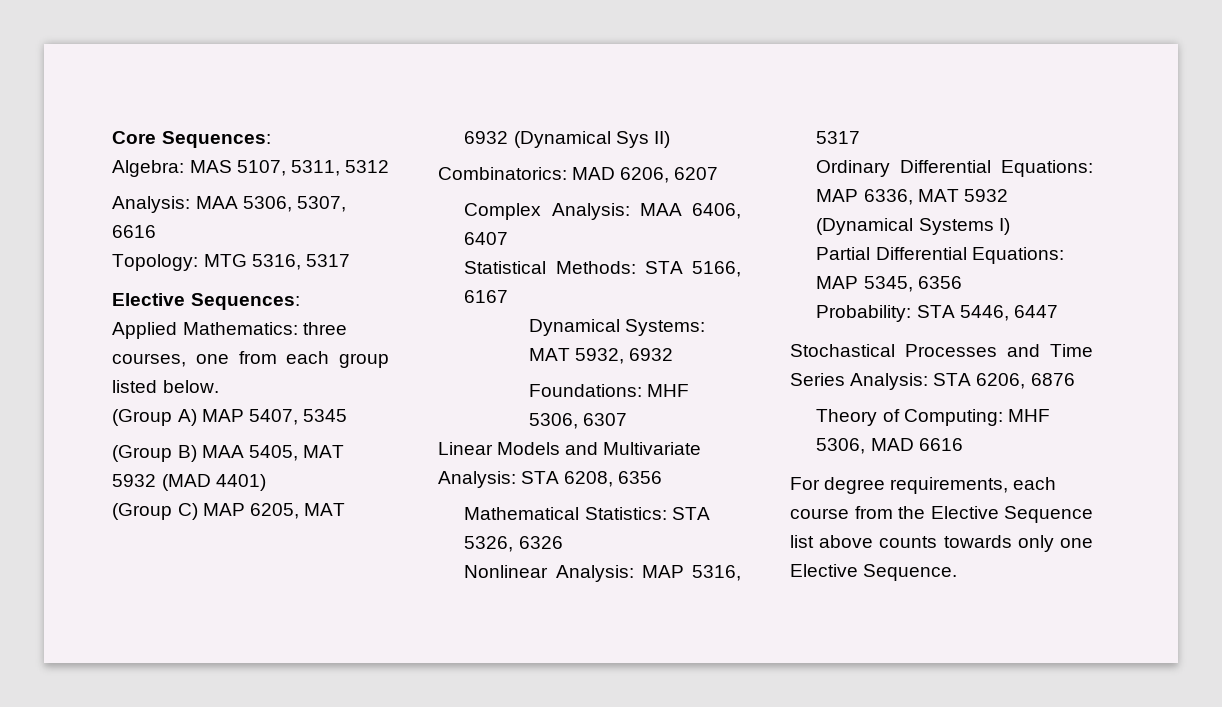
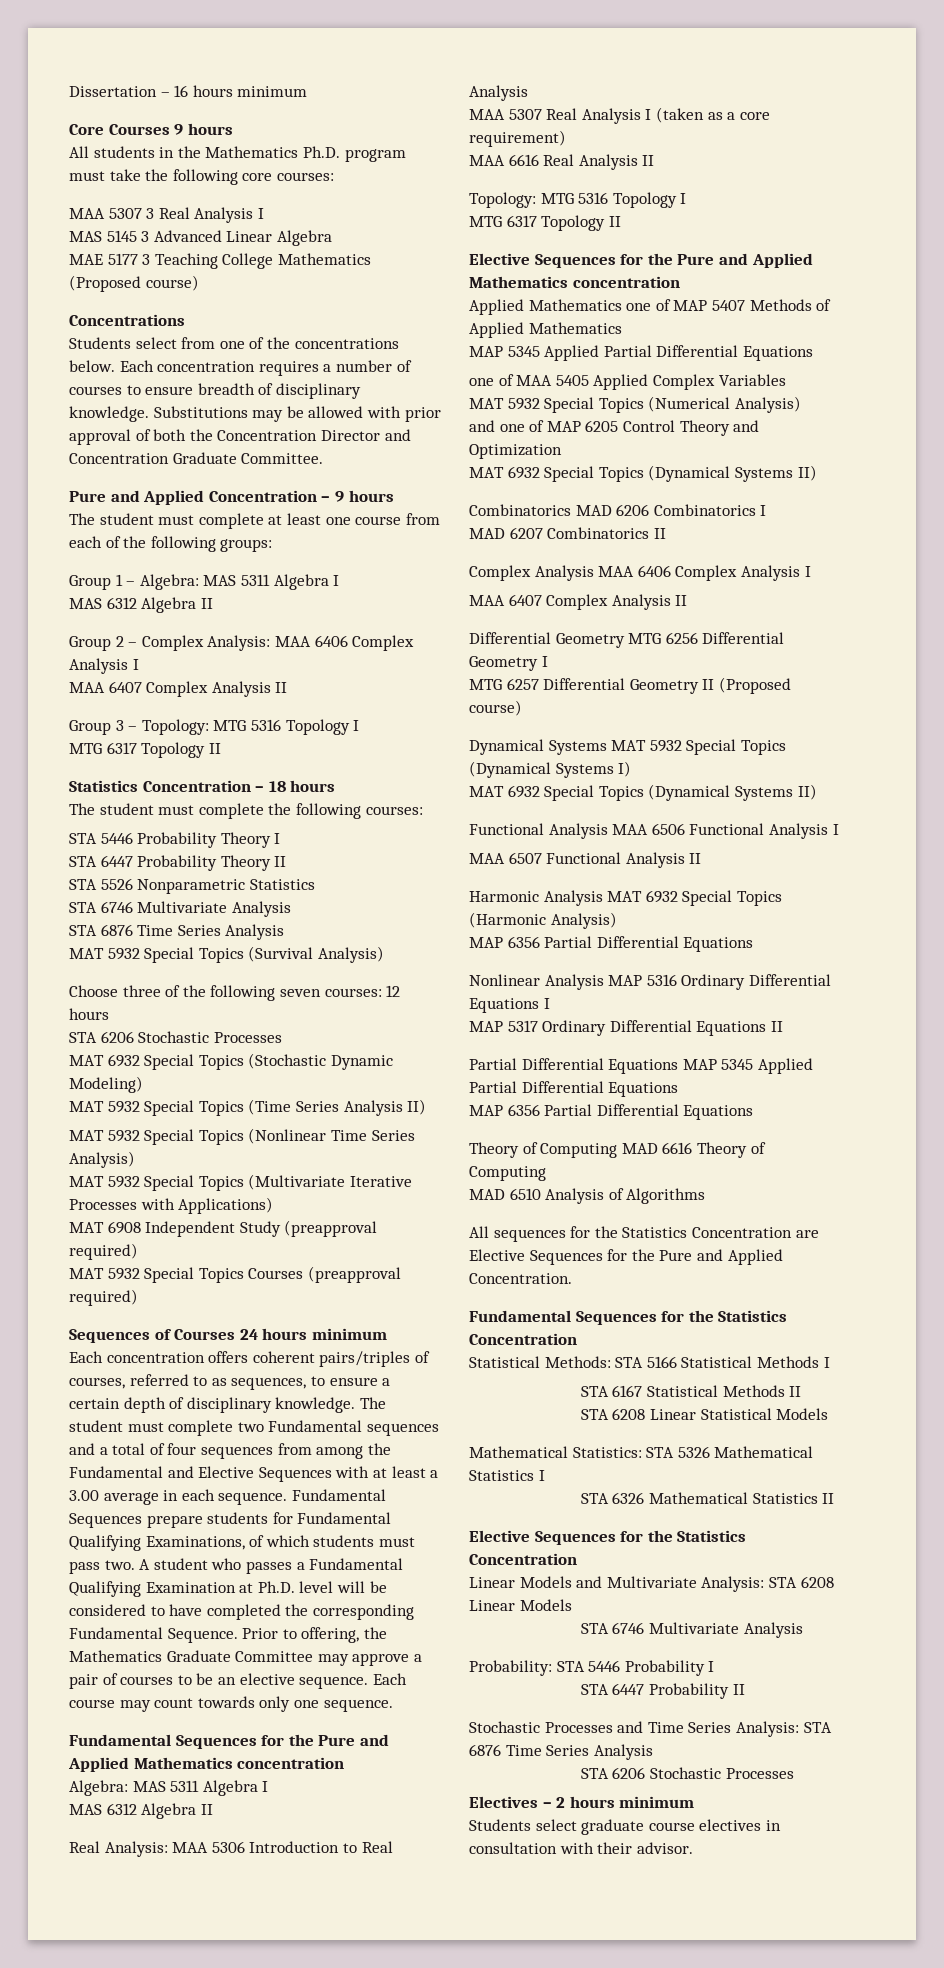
- Core Sequences:
- Algebra: MAS 5107, 5311, 5312
- Analysis: MAA 5306, 5307, 6616
- Topology: MTG 5316, 5317
- Elective Sequences:
- Applied Mathematics: three courses, one from each group listed below.
- (Group A) MAP 5407, 5345
- (Group B) MAA 5405, MAT 5932 (MAD 4401)
- (Group C) MAP 6205, MAT 6932 (Dynamical Sys II)
- Combinatorics: MAD 6206, 6207
- Complex Analysis: MAA 6406, 6407
- Statistical Methods: STA 5166, 6167
- Dynamical Systems: MAT 5932, 6932
- Foundations: MHF 5306, 6307
+ Dissertation – 16 hours minimum
+ Core Courses 9 hours
+ All students in the Mathematics Ph.D. program must take the following core courses:
+ MAA 5307 3 Real Analysis I
+ MAS 5145 3 Advanced Linear Algebra
+ MAE 5177 3 Teaching College Mathematics (Proposed course)
+ Concentrations
+ Students select from one of the concentrations below. Each concentration requires a number of courses to ensure breadth of disciplinary knowledge. Substitutions may be allowed with prior approval of both the Concentration Director and Concentration Graduate Committee.
+ Pure and Applied Concentration – 9 hours
+ The student must complete at least one course from each of the following groups:
+ Group 1 – Algebra: MAS 5311 Algebra I
+ MAS 6312 Algebra II
+ Group 2 – Complex Analysis: MAA 6406 Complex Analysis I
+ MAA 6407 Complex Analysis II
+ Group 3 – Topology: MTG 5316 Topology I
+ MTG 6317 Topology II
+ Statistics Concentration – 18 hours
+ The student must complete the following courses:
+ STA 5446 Probability Theory I
+ STA 6447 Probability Theory II
+ STA 5526 Nonparametric Statistics
+ STA 6746 Multivariate Analysis
+ STA 6876 Time Series Analysis
+ MAT 5932 Special Topics (Survival Analysis)
+ Choose three of the following seven courses: 12 hours
+ STA 6206 Stochastic Processes
+ MAT 6932 Special Topics (Stochastic Dynamic Modeling)
+ MAT 5932 Special Topics (Time Series Analysis II)
+ MAT 5932 Special Topics (Nonlinear Time Series Analysis)
+ MAT 5932 Special Topics (Multivariate Iterative Processes with Applications)
+ MAT 6908 Independent Study (preapproval required)
+ MAT 5932 Special Topics Courses (preapproval required)
+ Sequences of Courses 24 hours minimum
+ Each concentration offers coherent pairs/triples of courses, referred to as sequences, to ensure a certain depth of disciplinary knowledge. The student must complete two Fundamental sequences and a total of four sequences from among the Fundamental and Elective Sequences with at least a 3.00 average in each sequence. Fundamental Sequences prepare students for Fundamental Qualifying Examinations, of which students must pass two. A student who passes a Fundamental Qualifying Examination at Ph.D. level will be considered to have completed the corresponding Fundamental Sequence. Prior to offering, the Mathematics Graduate Committee may approve a pair of courses to be an elective sequence. Each course may count towards only one sequence.
+ Fundamental Sequences for the Pure and Applied Mathematics concentration
+ Algebra: MAS 5311 Algebra I
+ MAS 6312 Algebra II
+ Real Analysis: MAA 5306 Introduction to Real Analysis
+ MAA 5307 Real Analysis I (taken as a core requirement)
+ MAA 6616 Real Analysis II
+ Topology: MTG 5316 Topology I
+ MTG 6317 Topology II
+ Elective Sequences for the Pure and Applied Mathematics concentration
+ Applied Mathematics one of MAP 5407 Methods of Applied Mathematics
+ MAP 5345 Applied Partial Differential Equations
+ one of MAA 5405 Applied Complex Variables
+ MAT 5932 Special Topics (Numerical Analysis)
+ and one of MAP 6205 Control Theory and Optimization
+ MAT 6932 Special Topics (Dynamical Systems II)
+ Combinatorics MAD 6206 Combinatorics I
+ MAD 6207 Combinatorics II
+ Complex Analysis MAA 6406 Complex Analysis I
+ MAA 6407 Complex Analysis II
+ Differential Geometry MTG 6256 Differential Geometry I
+ MTG 6257 Differential Geometry II (Proposed course)
+ Dynamical Systems MAT 5932 Special Topics (Dynamical Systems I)
+ MAT 6932 Special Topics (Dynamical Systems II)
+ Functional Analysis MAA 6506 Functional Analysis I
+ MAA 6507 Functional Analysis II
+ Harmonic Analysis MAT 6932 Special Topics (Harmonic Analysis)
+ MAP 6356 Partial Differential Equations
+ Nonlinear Analysis MAP 5316 Ordinary Differential Equations I
+ MAP 5317 Ordinary Differential Equations II
+ Partial Differential Equations MAP 5345 Applied Partial Differential Equations
+ MAP 6356 Partial Differential Equations
+ Theory of Computing MAD 6616 Theory of Computing
+ MAD 6510 Analysis of Algorithms
+ All sequences for the Statistics Concentration are Elective Sequences for the Pure and Applied Concentration.
+ Fundamental Sequences for the Statistics Concentration
+ Statistical Methods: STA 5166 Statistical Methods I
+ STA 6167 Statistical Methods II
+ STA 6208 Linear Statistical Models
+ Mathematical Statistics: STA 5326 Mathematical Statistics I
+ STA 6326 Mathematical Statistics II
+ Elective Sequences for the Statistics Concentration
- Linear Models and Multivariate Analysis: STA 6208, 6356
- Mathematical Statistics: STA 5326, 6326
- Nonlinear Analysis: MAP 5316, 5317
- Ordinary Differential Equations: MAP 6336, MAT 5932 (Dynamical Systems I)
- Partial Differential Equations: MAP 5345, 6356
- Probability: STA 5446, 6447
- Stochastical Processes and Time Series Analysis: STA 6206, 6876
- Theory of Computing: MHF 5306, MAD 6616
- For degree requirements, each course from the Elective Sequence list above counts towards only one Elective Sequence.
+ Linear Models and Multivariate Analysis: STA 6208 Linear Models
+ STA 6746 Multivariate Analysis
+ Probability: STA 5446 Probability I
+ STA 6447 Probability II
+ Stochastic Processes and Time Series Analysis: STA 6876 Time Series Analysis
+ STA 6206 Stochastic Processes
+ Electives – 2 hours minimum
+ Students select graduate course electives in consultation with their advisor.

